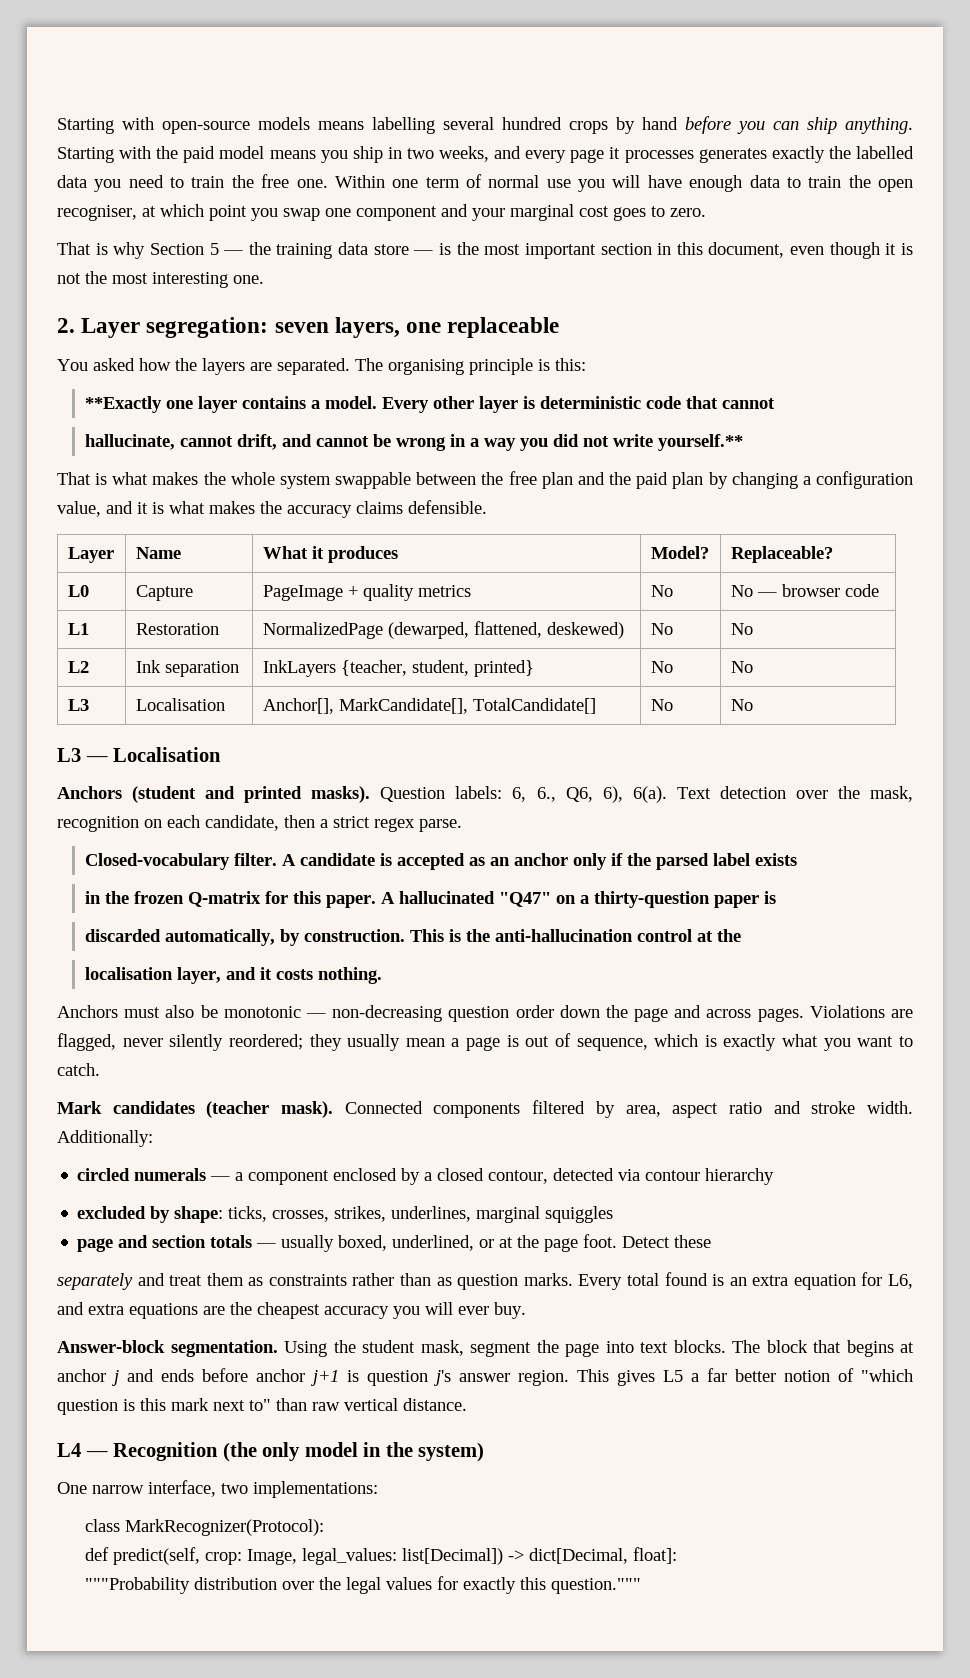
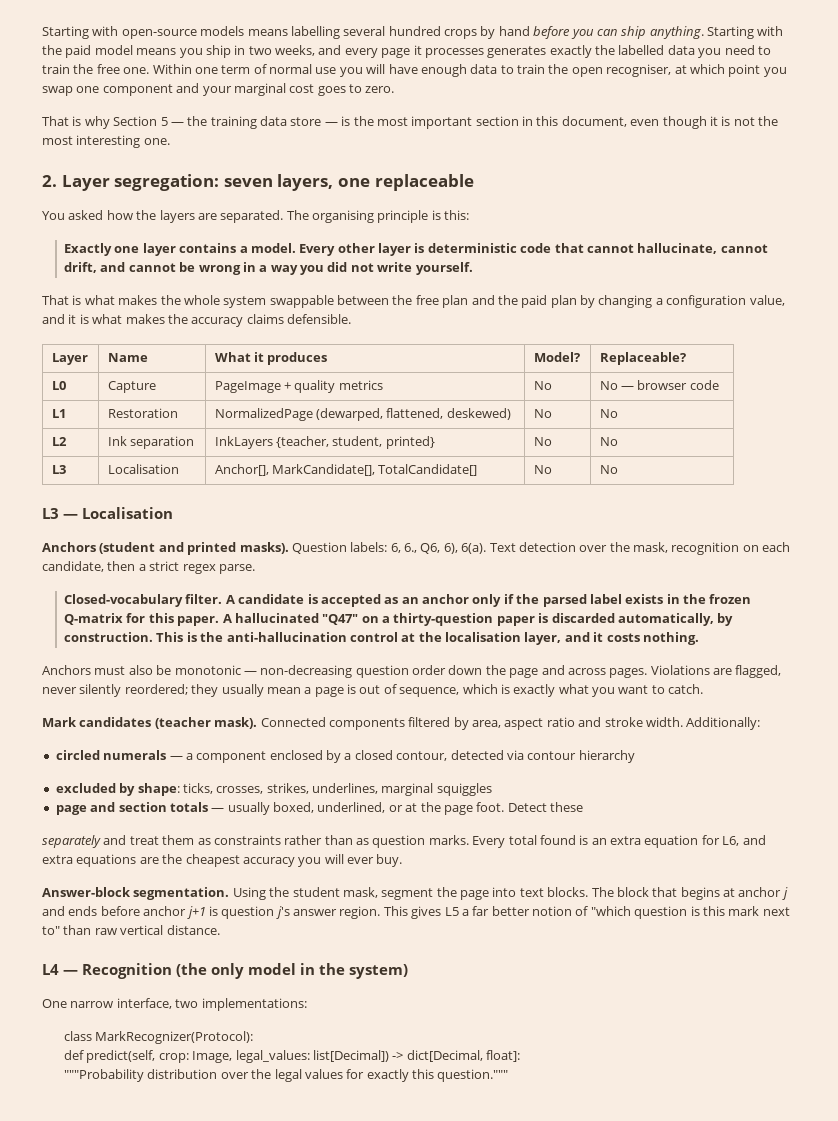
- **Exactly one layer contains a model.
+ Exactly one layer contains a model.
- Every other layer is deterministic code that cannot
- hallucinate, cannot drift, and cannot be wrong in a way you did not write yourself.**
+ Every other layer is deterministic code that cannot hallucinate, cannot drift, and cannot be wrong in a way you did not write yourself.
- A candidate is accepted as an anchor only if the parsed label exists
- in the frozen Q-matrix for this paper.
+ A candidate is accepted as an anchor only if the parsed label exists in the frozen Q-matrix for this paper.
- A hallucinated "Q47" on a thirty-question paper is
- discarded automatically, by construction.
+ A hallucinated "Q47" on a thirty-question paper is discarded automatically, by construction.
- This is the anti-hallucination control at the
- localisation layer, and it costs nothing.
+ This is the anti-hallucination control at the localisation layer, and it costs nothing.

